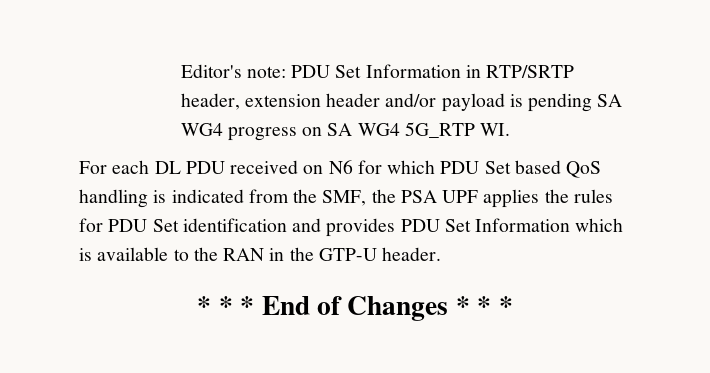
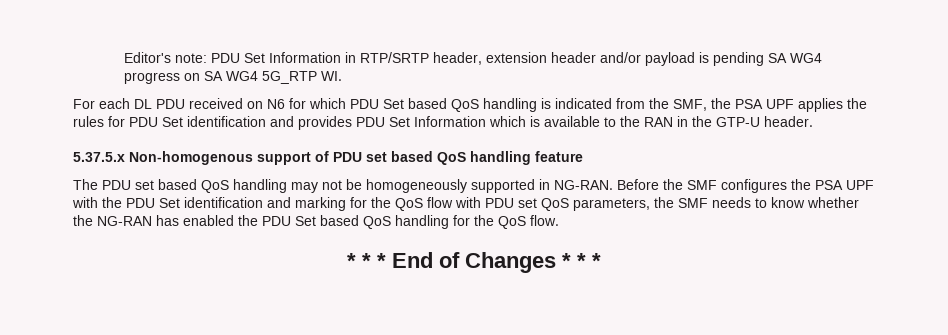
+ 5.37.5.x Non-homogenous support of PDU set based QoS handling feature
+ The PDU set based QoS handling may not be homogeneously supported in NG-RAN. Before the SMF configures the PSA UPF with the PDU Set identification and marking for the QoS flow with PDU set QoS parameters, the SMF needs to know whether the NG-RAN has enabled the PDU Set based QoS handling for the QoS flow.

